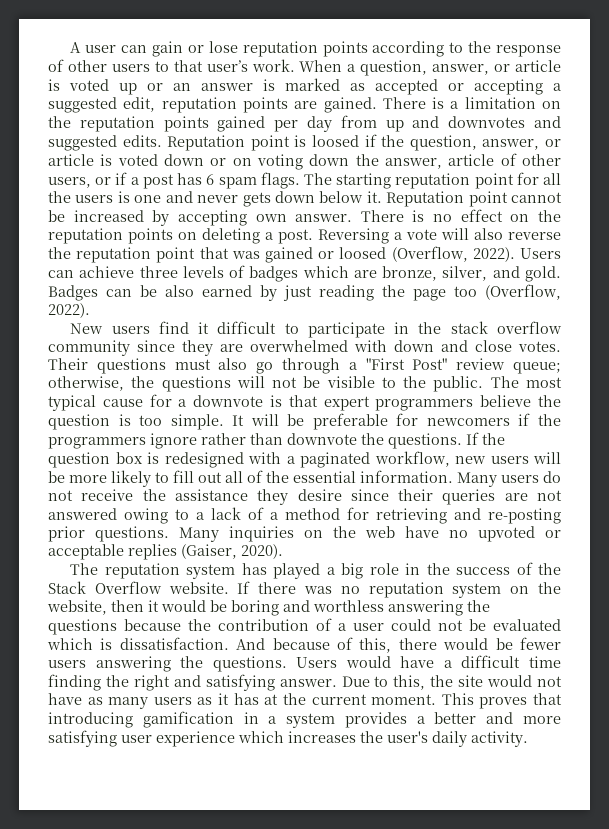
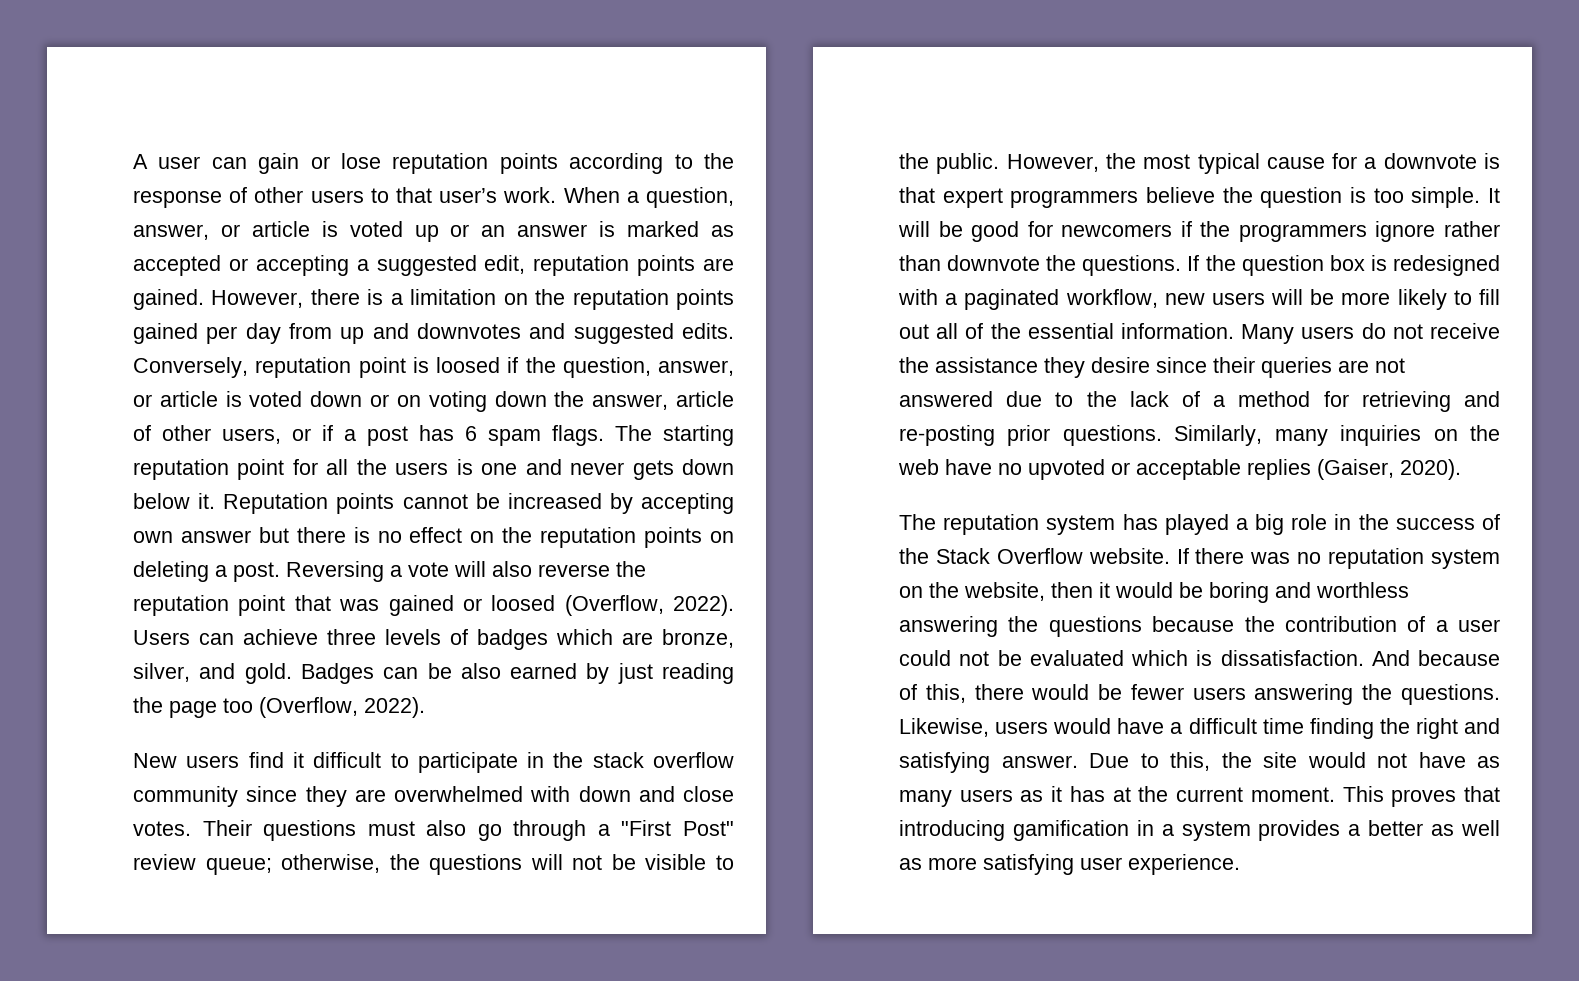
- There is a limitation on the reputation points gained per day from up and downvotes and suggested edits.
+ However, there is a limitation on the reputation points gained per day from up and downvotes and suggested edits.
- Reputation point is loosed if the question, answer, or article is voted down or on voting down the answer, article of other users, or if a post has 6 spam flags.
+ Conversely, reputation point is loosed if the question, answer, or article is voted down or on voting down the answer, article of other users, or if a post has 6 spam flags.
- Reputation point cannot be increased by accepting own answer. There is no effect on the reputation points on deleting a post.
+ Reputation points cannot be increased by accepting own answer but there is no effect on the reputation points on deleting a post.
- The most typical cause for a downvote is that expert programmers believe the question is too simple.
+ However, the most typical cause for a downvote is that expert programmers believe the question is too simple.
- It will be preferable for newcomers if the programmers ignore rather than downvote the questions.
+ It will be good for newcomers if the programmers ignore rather than downvote the questions.
- Many users do not receive the assistance they desire since their queries are not answered owing to a lack of a method for retrieving and re-posting prior questions.
+ Many users do not receive the assistance they desire since their queries are not answered due to the lack of a method for retrieving and re-posting prior questions.
- Many inquiries on the web have no upvoted or acceptable replies (Gaiser, 2020).
+ Similarly, many inquiries on the web have no upvoted or acceptable replies (Gaiser, 2020).
- Users would have a difficult time finding the right and satisfying answer.
+ Likewise, users would have a difficult time finding the right and satisfying answer.
- This proves that introducing gamification in a system provides a better and more satisfying user experience which increases the user's daily activity.
+ This proves that introducing gamification in a system provides a better as well as more satisfying user experience.

